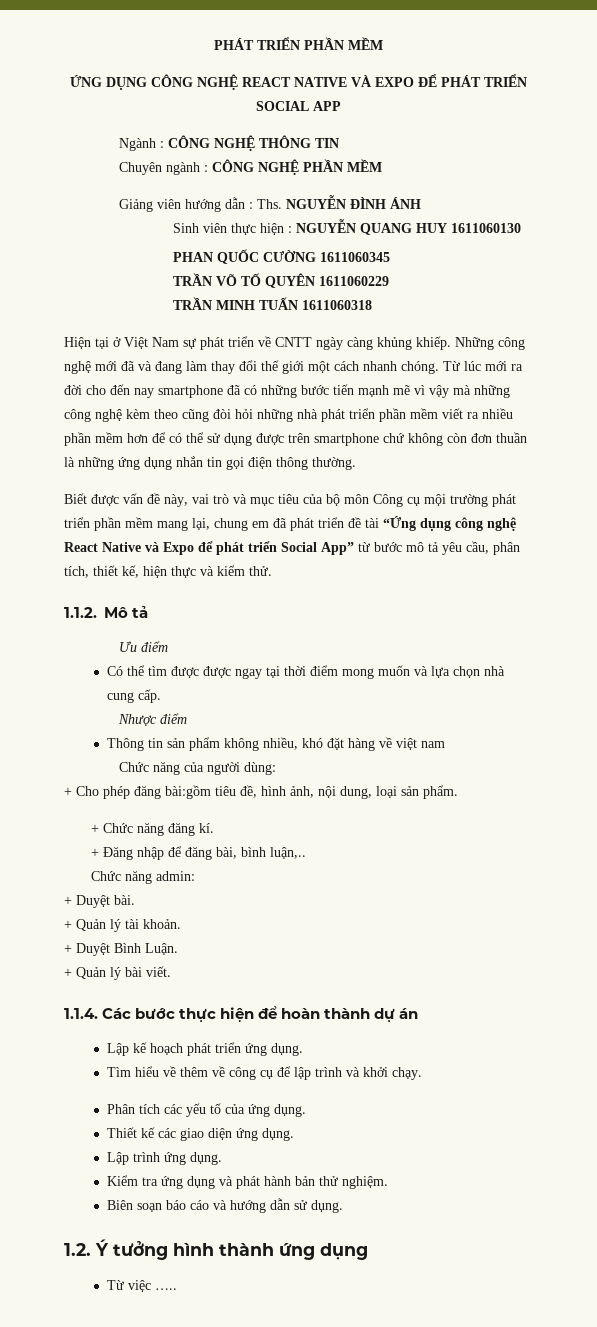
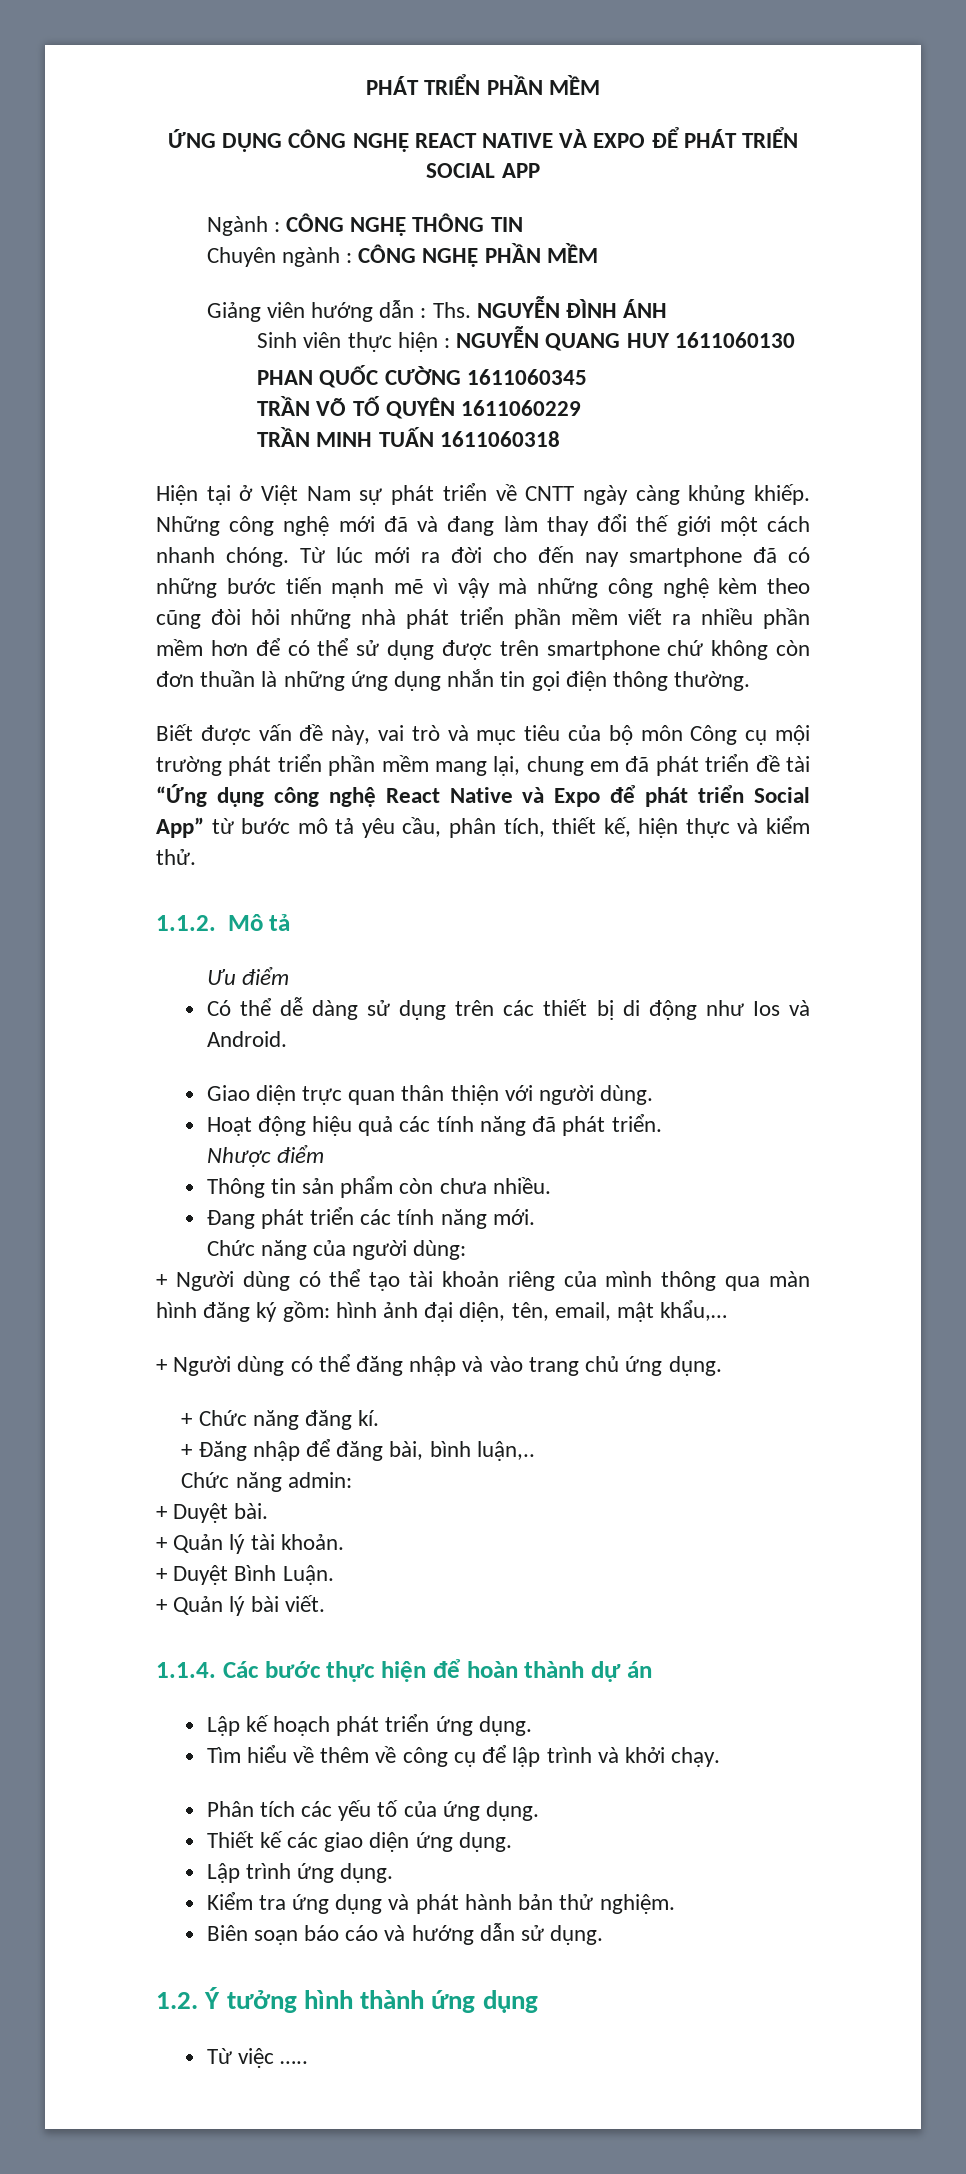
- Có thể tìm được được ngay tại thời điểm mong muốn và lựa chọn nhà cung cấp.
+ Có thể dễ dàng sử dụng trên các thiết bị di động như Ios và Android.
+ Giao diện trực quan thân thiện với người dùng.
+ Hoạt động hiệu quả các tính năng đã phát triển.
- Thông tin sản phẩm không nhiều, khó đặt hàng về việt nam
+ Thông tin sản phẩm còn chưa nhiều.
+ Đang phát triển các tính năng mới.
- + Cho phép đăng bài:gồm tiêu đề, hình ảnh, nội dung, loại sản phẩm.
+ + Người dùng có thể tạo tài khoản riêng của mình thông qua màn hình đăng ký gồm: hình ảnh đại diện, tên, email, mật khẩu,…
+ + Người dùng có thể đăng nhập và vào trang chủ ứng dụng.

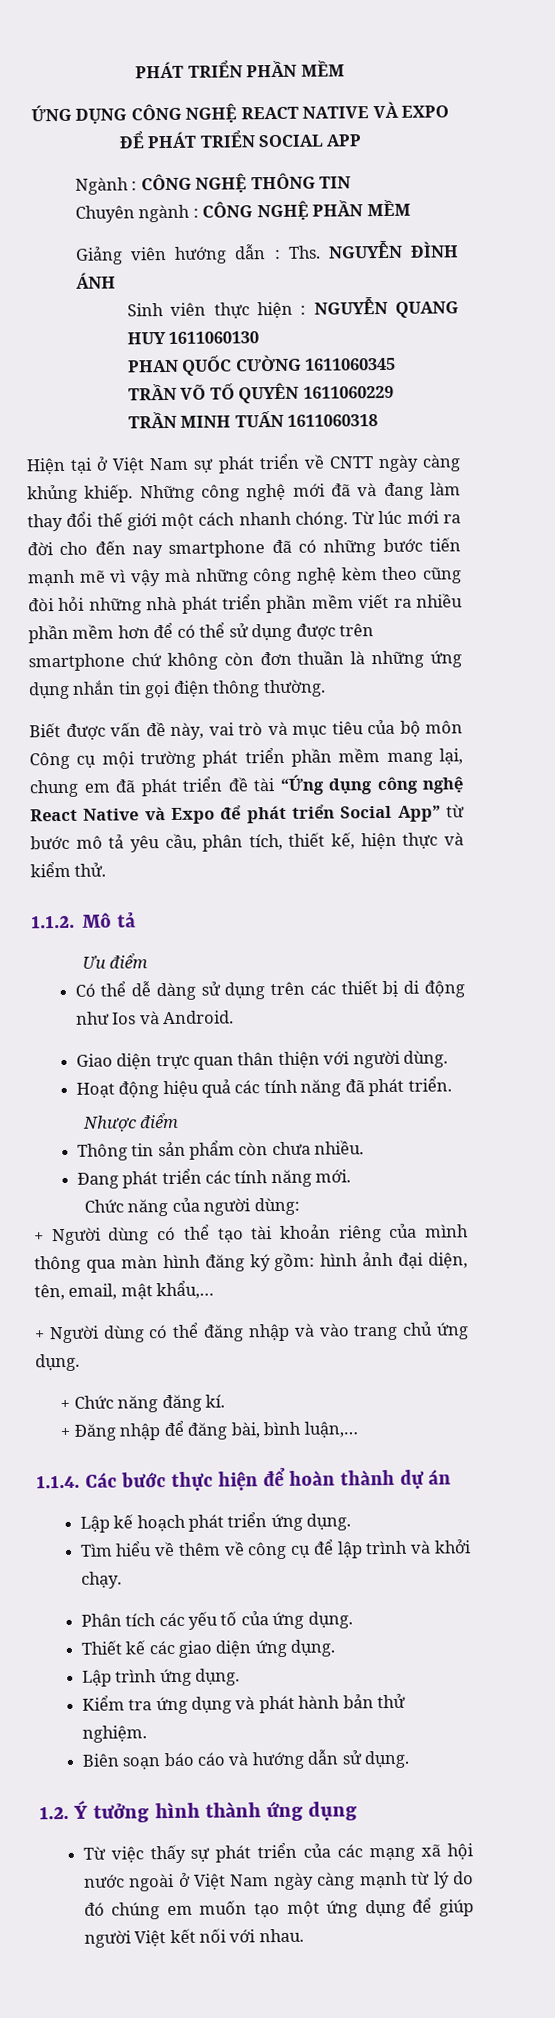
- + Đăng nhập để đăng bài, bình luận,..
- Chức năng admin:
- + Duyệt bài.
- + Quản lý tài khoản.
- + Duyệt Bình Luận.
- + Quản lý bài viết.
+ + Đăng nhập để đăng bài, bình luận,…
- Từ việc …..
+ Từ việc thấy sự phát triển của các mạng xã hội nước ngoài ở Việt Nam ngày càng mạnh từ lý do đó chúng em muốn tạo một ứng dụng để giúp người Việt kết nối với nhau.

